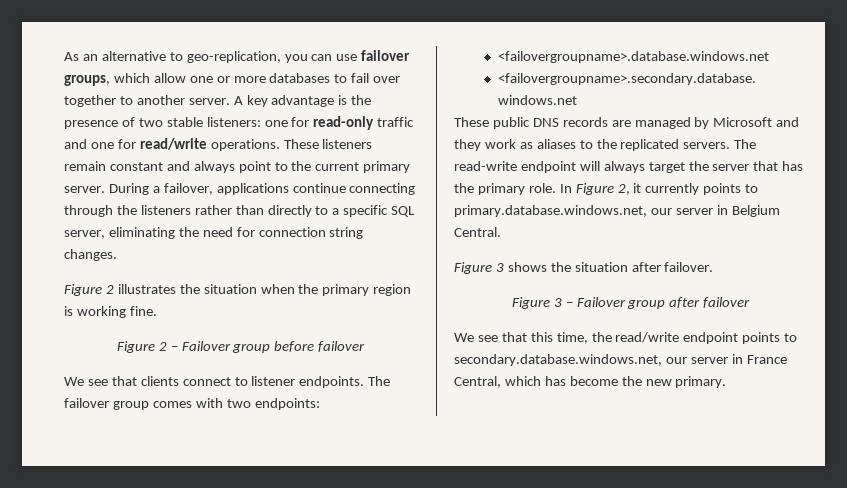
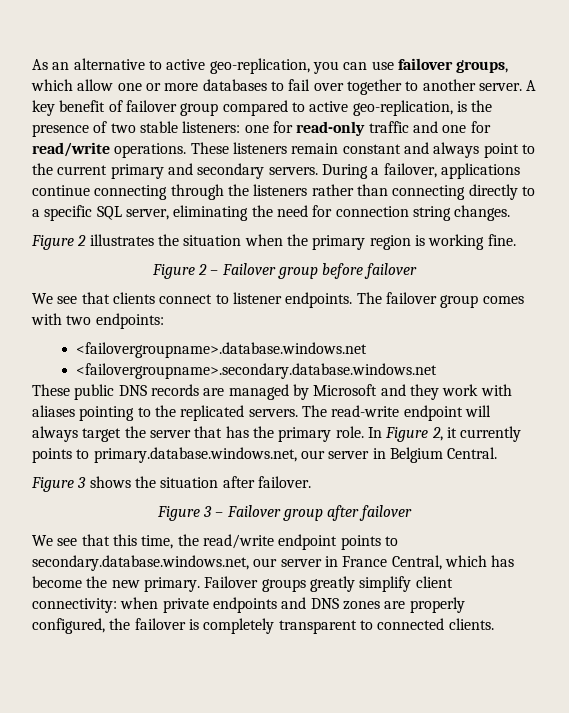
- As an alternative to geo-replication, you can use failover groups, which allow one or more databases to fail over together to another server.
+ As an alternative to active geo-replication, you can use failover groups, which allow one or more databases to fail over together to another server.
- A key advantage is the presence of two stable listeners: one for read-only traffic and one for read/write operations.
+ A key benefit of failover group compared to active geo-replication, is the presence of two stable listeners: one for read-only traffic and one for read/write operations.
- These listeners remain constant and always point to the current primary server.
+ These listeners remain constant and always point to the current primary and secondary servers.
- During a failover, applications continue connecting through the listeners rather than directly to a specific SQL server, eliminating the need for connection string changes.
+ During a failover, applications continue connecting through the listeners rather than connecting directly to a specific SQL server, eliminating the need for connection string changes.
- These public DNS records are managed by Microsoft and they work as aliases to the replicated servers.
+ These public DNS records are managed by Microsoft and they work with aliases pointing to the replicated servers.
+ Failover groups greatly simplify client connectivity: when private endpoints and DNS zones are properly configured, the failover is completely transparent to connected clients.

